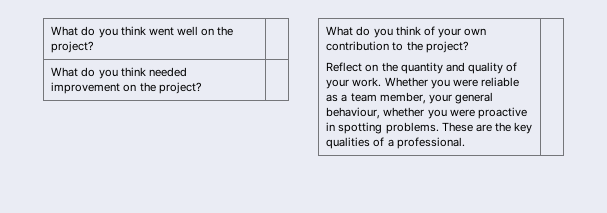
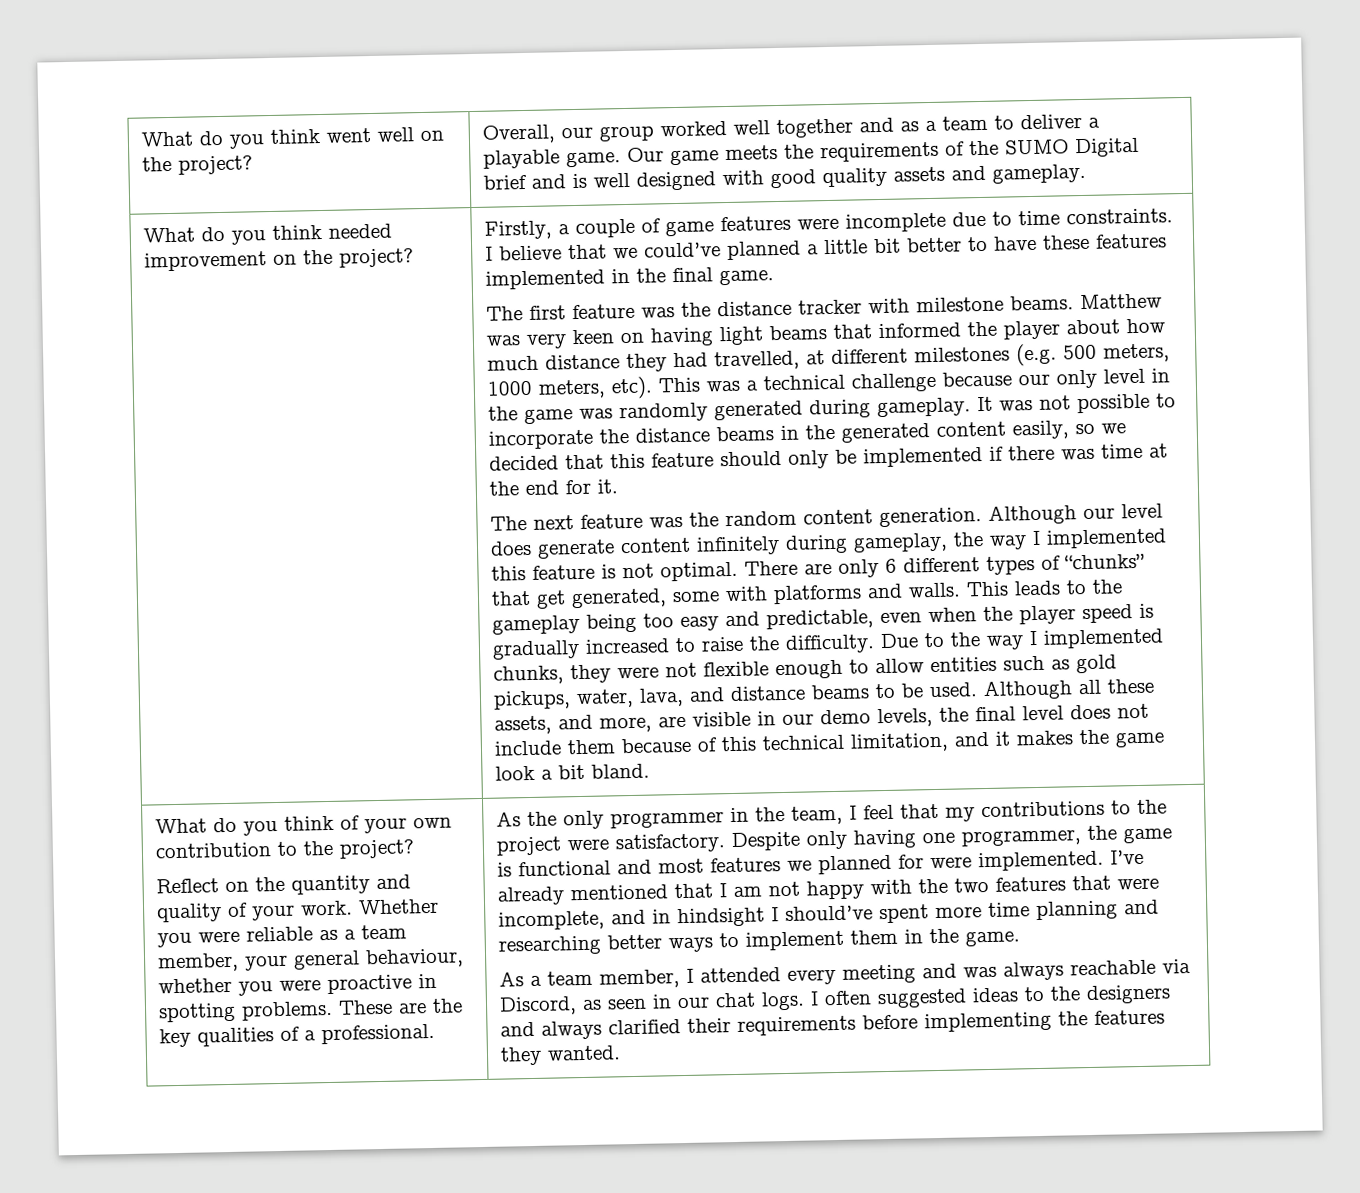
+ Overall, our group worked well together and as a team to deliver a playable game. Our game meets the requirements of the SUMO Digital brief and is well designed with good quality assets and gameplay.
+ Firstly, a couple of game features were incomplete due to time constraints. I believe that we could’ve planned a little bit better to have these features implemented in the final game.
+ The first feature was the distance tracker with milestone beams. Matthew was very keen on having light beams that informed the player about how much distance they had travelled, at different milestones (e.g. 500 meters, 1000 meters, etc). This was a technical challenge because our only level in the game was randomly generated during gameplay. It was not possible to incorporate the distance beams in the generated content easily, so we decided that this feature should only be implemented if there was time at the end for it.
+ The next feature was the random content generation. Although our level does generate content infinitely during gameplay, the way I implemented this feature is not optimal. There are only 6 different types of “chunks” that get generated, some with platforms and walls. This leads to the gameplay being too easy and predictable, even when the player speed is gradually increased to raise the difficulty. Due to the way I implemented chunks, they were not flexible enough to allow entities such as gold pickups, water, lava, and distance beams to be used. Although all these assets, and more, are visible in our demo levels, the final level does not include them because of this technical limitation, and it makes the game look a bit bland.
+ As the only programmer in the team, I feel that my contributions to the project were satisfactory. Despite only having one programmer, the game is functional and most features we planned for were implemented. I’ve already mentioned that I am not happy with the two features that were incomplete, and in hindsight I should’ve spent more time planning and researching better ways to implement them in the game.
+ As a team member, I attended every meeting and was always reachable via Discord, as seen in our chat logs. I often suggested ideas to the designers and always clarified their requirements before implementing the features they wanted.

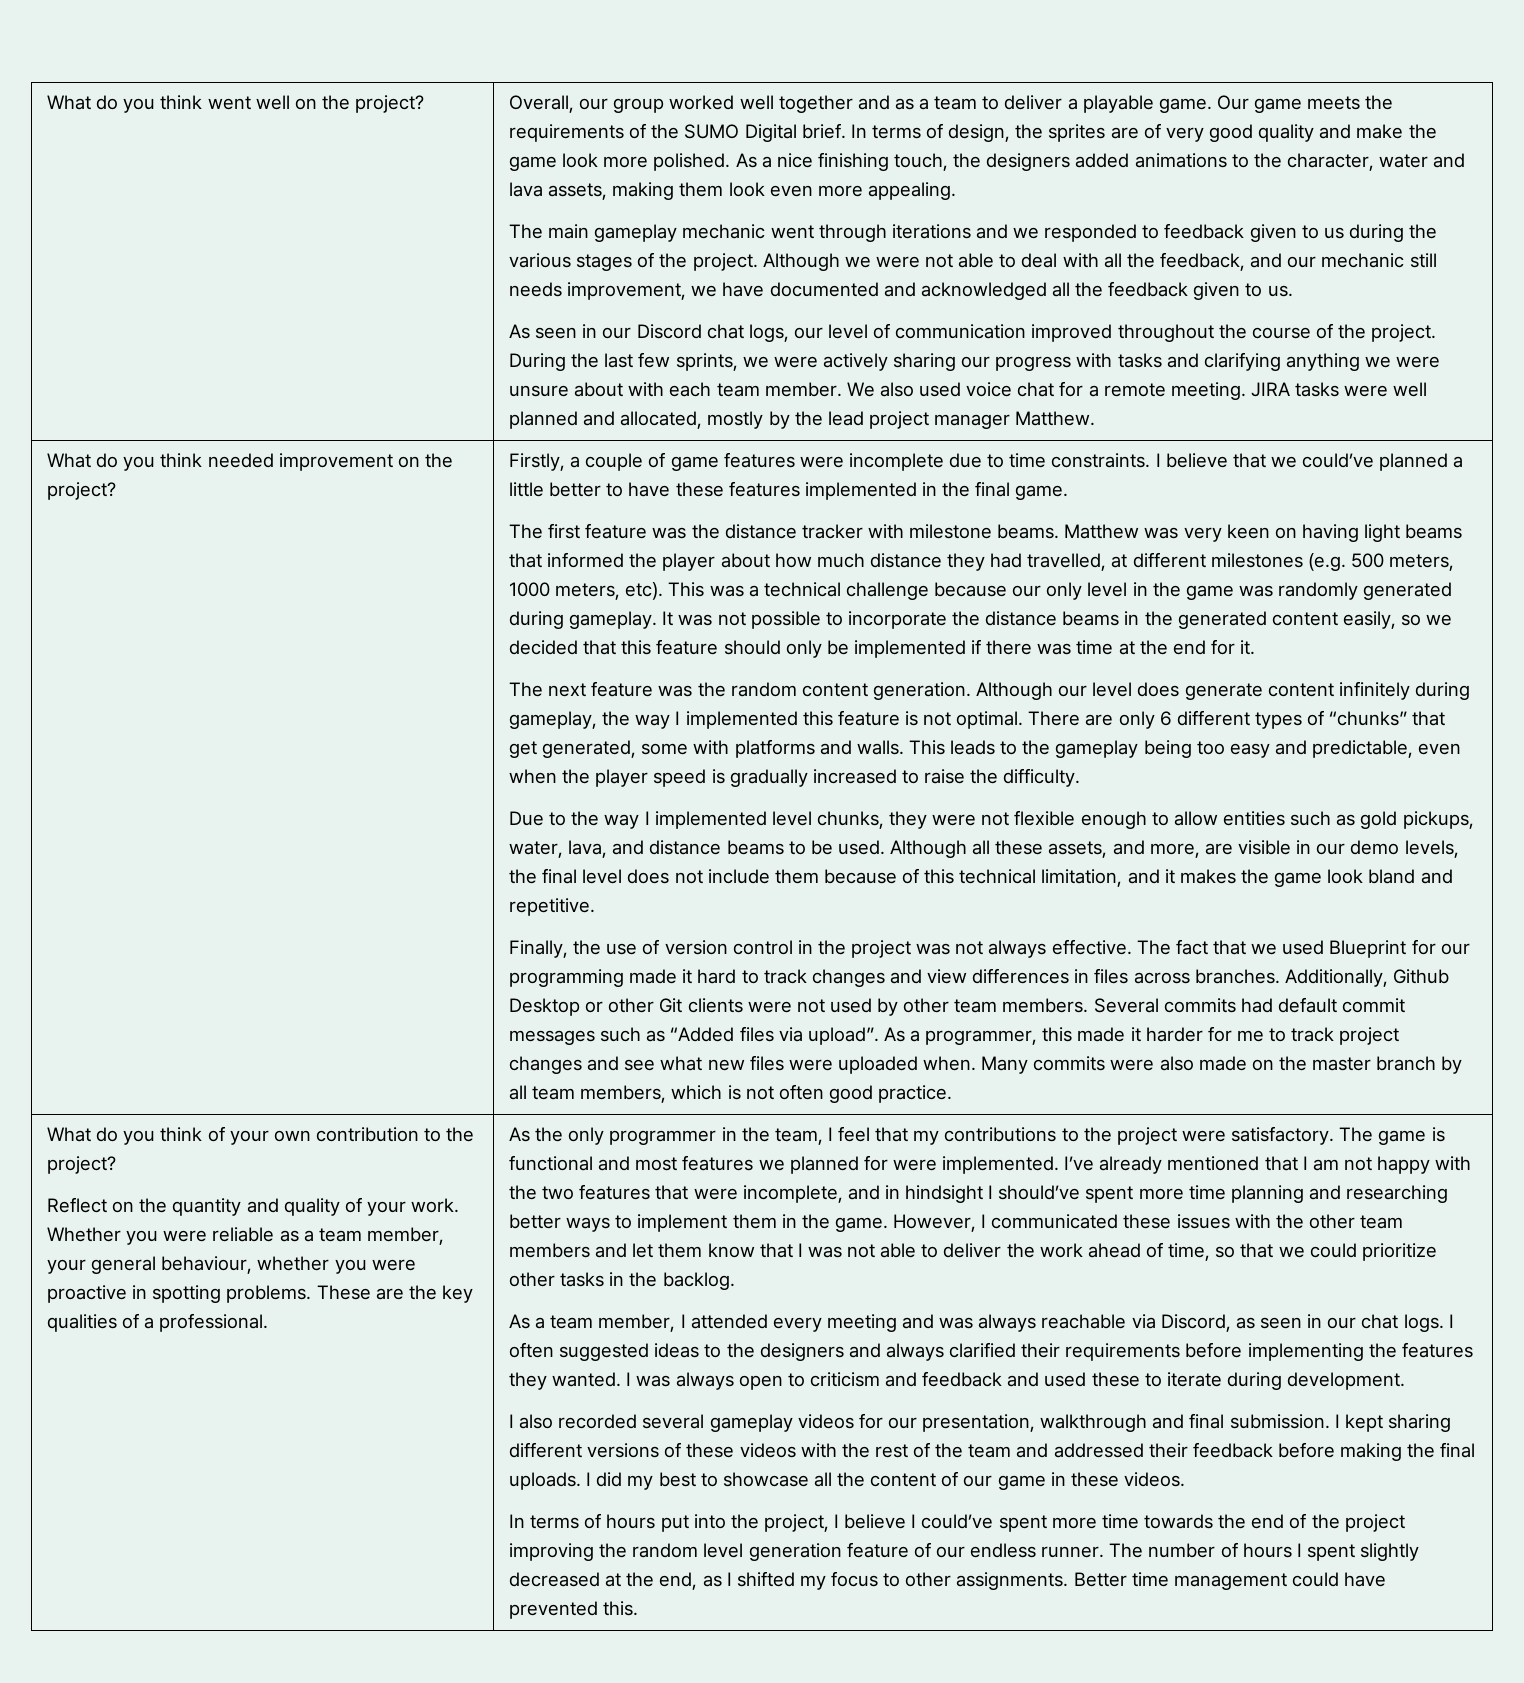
- Our game meets the requirements of the SUMO Digital brief and is well designed with good quality assets and gameplay.
+ Our game meets the requirements of the SUMO Digital brief. In terms of design, the sprites are of very good quality and make the game look more polished. As a nice finishing touch, the designers added animations to the character, water and lava assets, making them look even more appealing.
+ The main gameplay mechanic went through iterations and we responded to feedback given to us during the various stages of the project. Although we were not able to deal with all the feedback, and our mechanic still needs improvement, we have documented and acknowledged all the feedback given to us.
+ As seen in our Discord chat logs, our level of communication improved throughout the course of the project. During the last few sprints, we were actively sharing our progress with tasks and clarifying anything we were unsure about with each team member. We also used voice chat for a remote meeting. JIRA tasks were well planned and allocated, mostly by the lead project manager Matthew.
- I believe that we could’ve planned a little bit better to have these features implemented in the final game.
+ I believe that we could’ve planned a little better to have these features implemented in the final game.
- This leads to the gameplay being too easy and predictable, even when the player speed is gradually increased to raise the difficulty. Due to the way I implemented chunks, they were not flexible enough to allow entities such as gold pickups, water, lava, and distance beams to be used.
+ This leads to the gameplay being too easy and predictable, even when the player speed is gradually increased to raise the difficulty.
+ Due to the way I implemented level chunks, they were not flexible enough to allow entities such as gold pickups, water, lava, and distance beams to be used.
- Although all these assets, and more, are visible in our demo levels, the final level does not include them because of this technical limitation, and it makes the game look a bit bland.
+ Although all these assets, and more, are visible in our demo levels, the final level does not include them because of this technical limitation, and it makes the game look bland and repetitive.
+ Finally, the use of version control in the project was not always effective. The fact that we used Blueprint for our programming made it hard to track changes and view differences in files across branches. Additionally, Github Desktop or other Git clients were not used by other team members. Several commits had default commit messages such as “Added files via upload”. As a programmer, this made it harder for me to track project changes and see what new files were uploaded when. Many commits were also made on the master branch by all team members, which is not often good practice.
- Despite only having one programmer, the game is functional and most features we planned for were implemented.
+ The game is functional and most features we planned for were implemented.
+ However, I communicated these issues with the other team members and let them know that I was not able to deliver the work ahead of time, so that we could prioritize other tasks in the backlog.
+ I was always open to criticism and feedback and used these to iterate during development.
+ I also recorded several gameplay videos for our presentation, walkthrough and final submission. I kept sharing different versions of these videos with the rest of the team and addressed their feedback before making the final uploads. I did my best to showcase all the content of our game in these videos.
+ In terms of hours put into the project, I believe I could’ve spent more time towards the end of the project improving the random level generation feature of our endless runner. The number of hours I spent slightly decreased at the end, as I shifted my focus to other assignments. Better time management could have prevented this.

